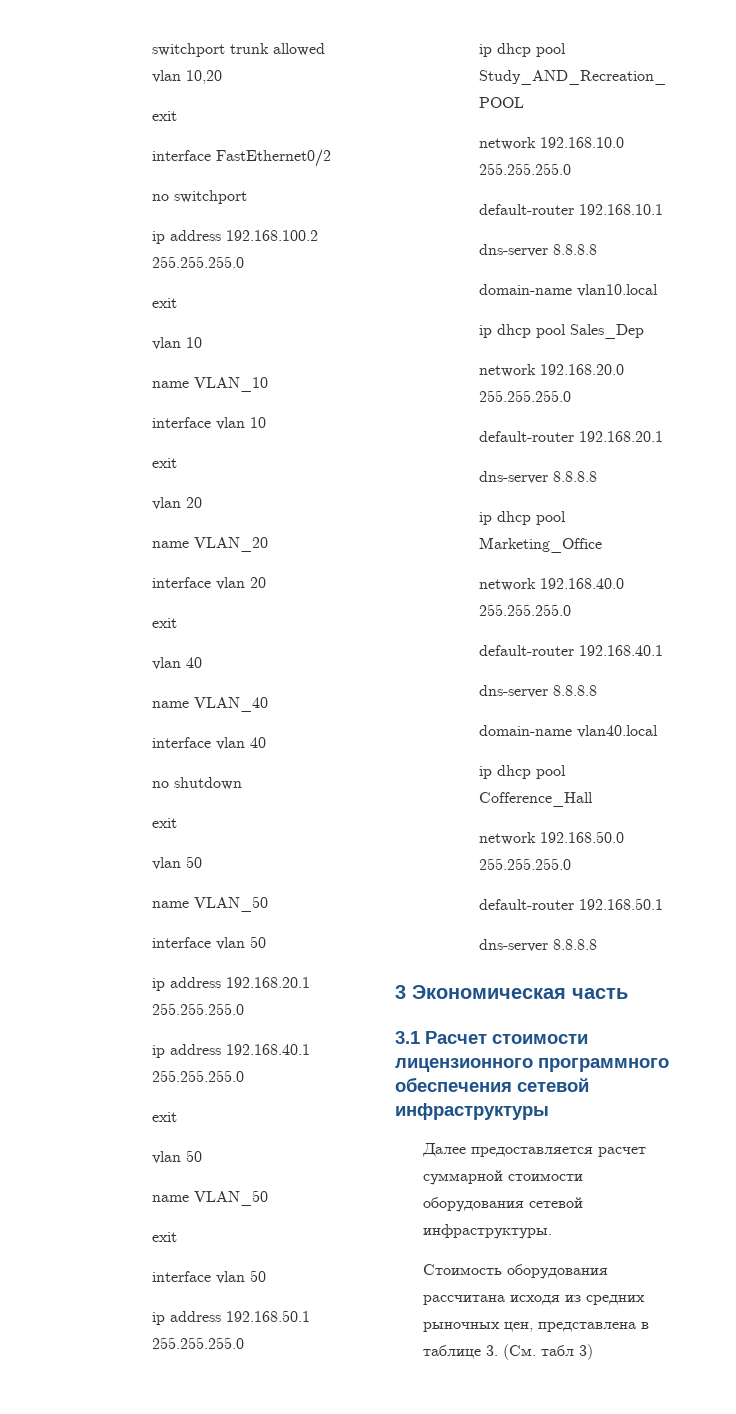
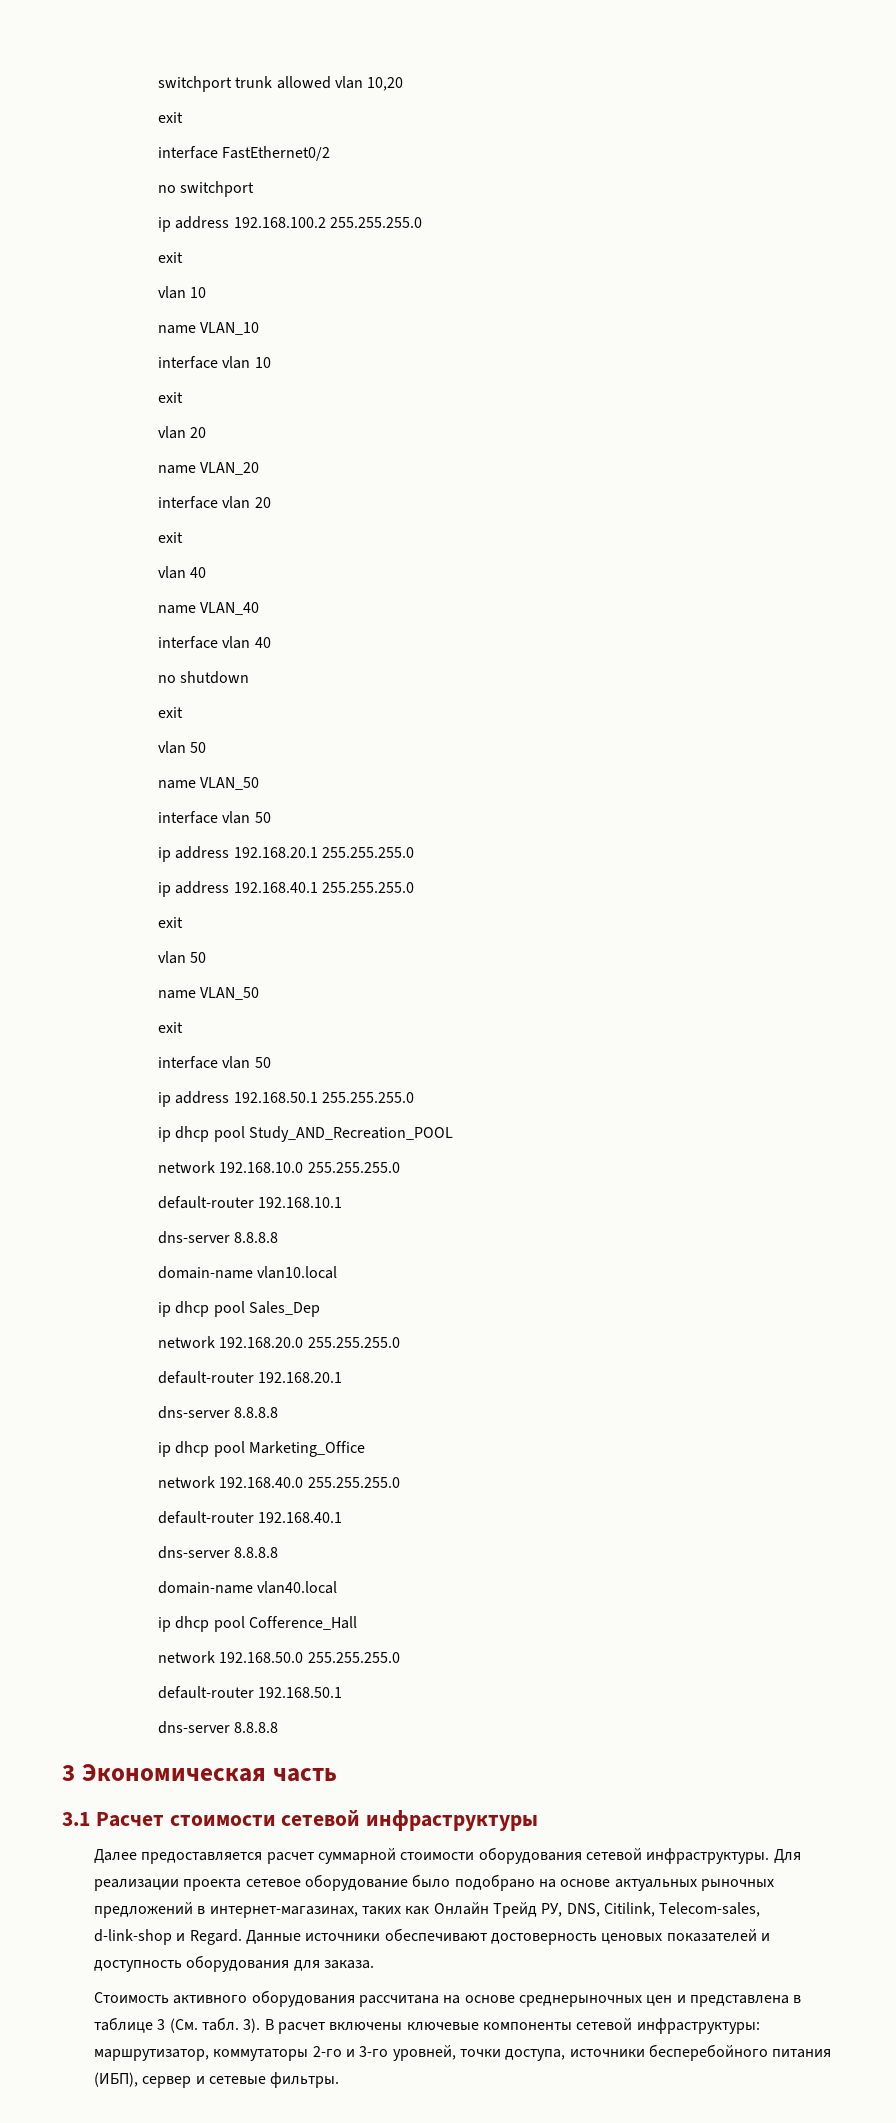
- 3.1 Расчет стоимости лицензионного программного обеспечения сетевой инфраструктуры
+ 3.1 Расчет стоимости сетевой инфраструктуры
+ Для реализации проекта сетевое оборудование было подобрано на основе актуальных рыночных предложений в интернет-магазинах, таких как Онлайн Трейд РУ, DNS, Citilink, Telecom-sales, d-link-shop и Regard. Данные источники обеспечивают достоверность ценовых показателей и доступность оборудования для заказа.
- Стоимость оборудования рассчитана исходя из средних рыночных цен, представлена в таблице 3. (См. табл 3)
+ Стоимость активного оборудования рассчитана на основе среднерыночных цен и представлена в таблице 3 (См. табл. 3). В расчет включены ключевые компоненты сетевой инфраструктуры: маршрутизатор, коммутаторы 2-го и 3-го уровней, точки доступа, источники бесперебойного питания (ИБП), сервер и сетевые фильтры.

